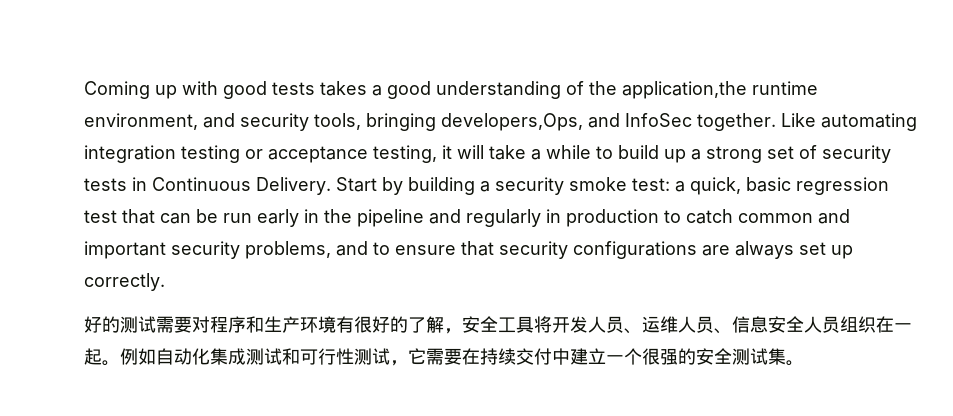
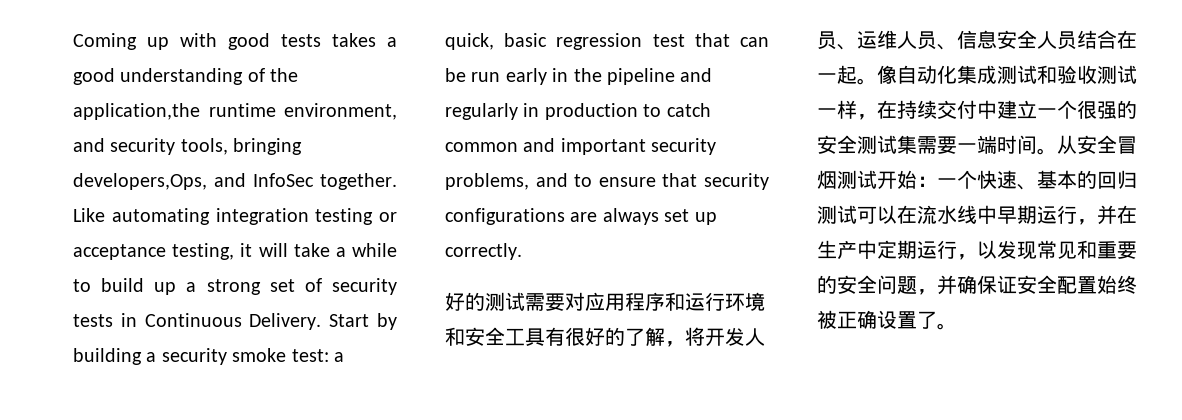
- 好的测试需要对程序和生产环境有很好的了解，安全工具将开发人员、运维人员、信息安全人员组织在一起。
+ 好的测试需要对应用程序和运行环境和安全工具有很好的了解，将开发人员、运维人员、信息安全人员结合在一起。
- 例如自动化集成测试和可行性测试，它需要在持续交付中建立一个很强的安全测试集。
+ 像自动化集成测试和验收测试一样，在持续交付中建立一个很强的安全测试集需要一端时间。从安全冒烟测试开始：一个快速、基本的回归测试可以在流水线中早期运行，并在生产中定期运行，以发现常见和重要的安全问题，并确保证安全配置始终被正确设置了。

